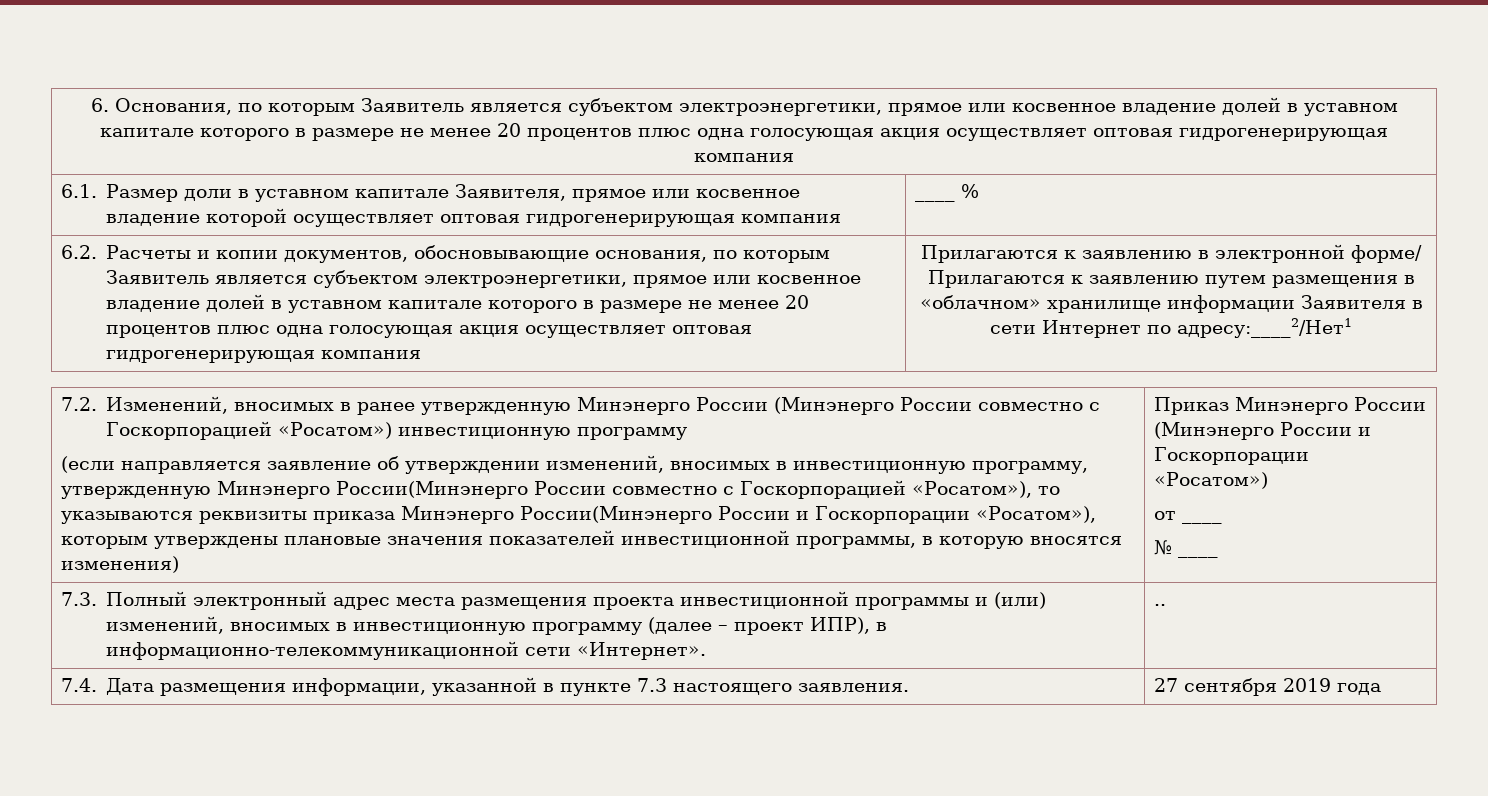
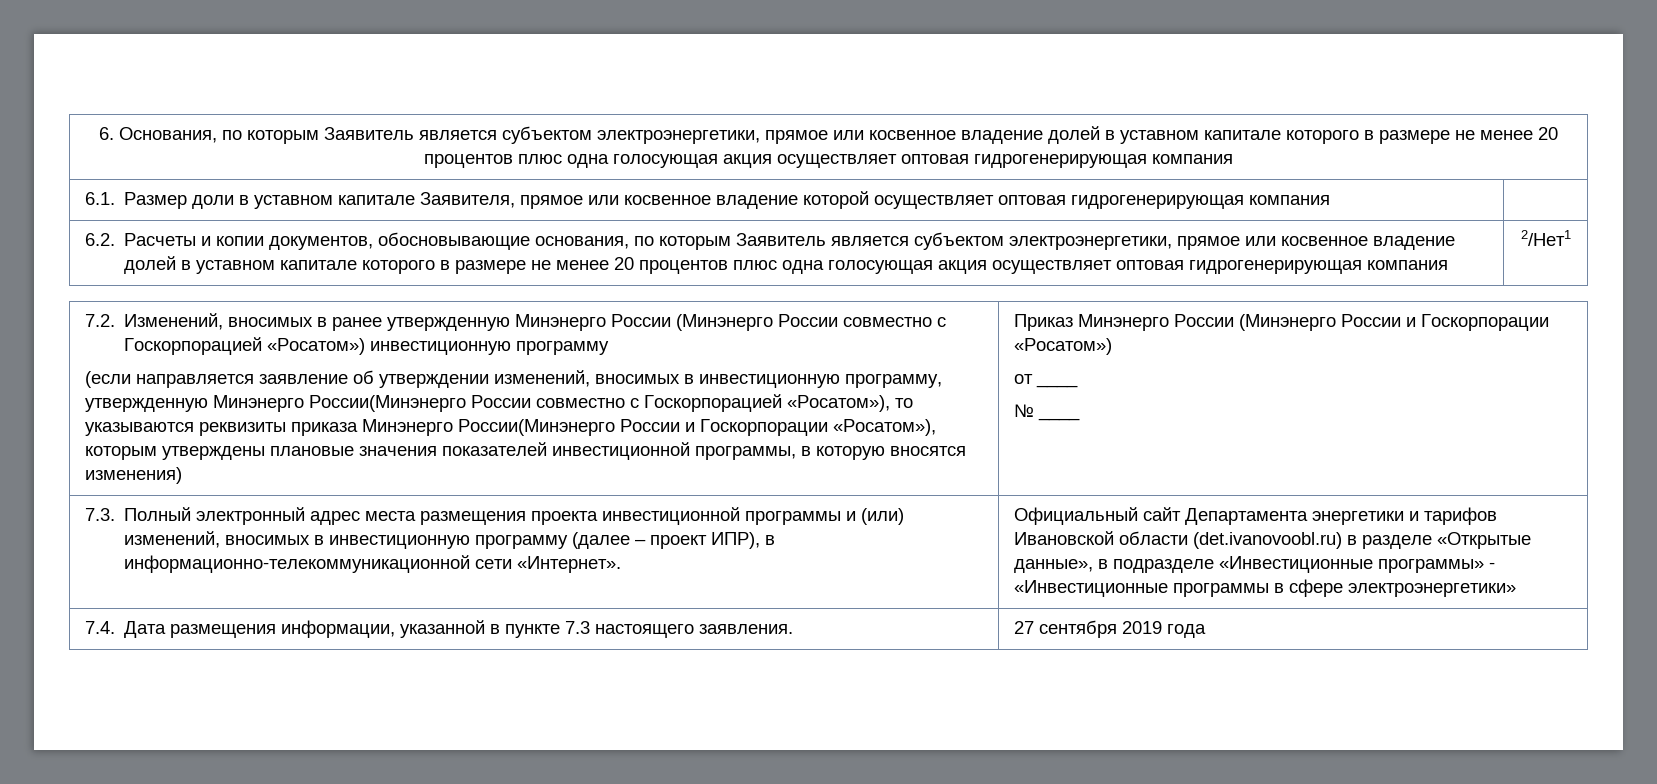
- 6.1. Размер доли в уставном капитале Заявителя, прямое или косвенное владение которой осуществляет оптовая гидрогенерирующая компания | ____ %
+ 6.1. Размер доли в уставном капитале Заявителя, прямое или косвенное владение которой осуществляет оптовая гидрогенерирующая компания |
- Прилагаются к заявлению в электронной форме/ Прилагаются к заявлению путем размещения в «облачном» хранилище информации Заявителя в сети Интернет по адресу:____2/Нет1
+ 2/Нет1
- ..
+ Официальный сайт Департамента энергетики и тарифов Ивановской области (det.ivanovoobl.ru) в разделе «Открытые данные», в подразделе «Инвестиционные программы» - «Инвестиционные программы в сфере электроэнергетики»

